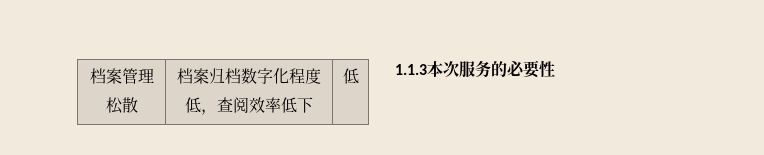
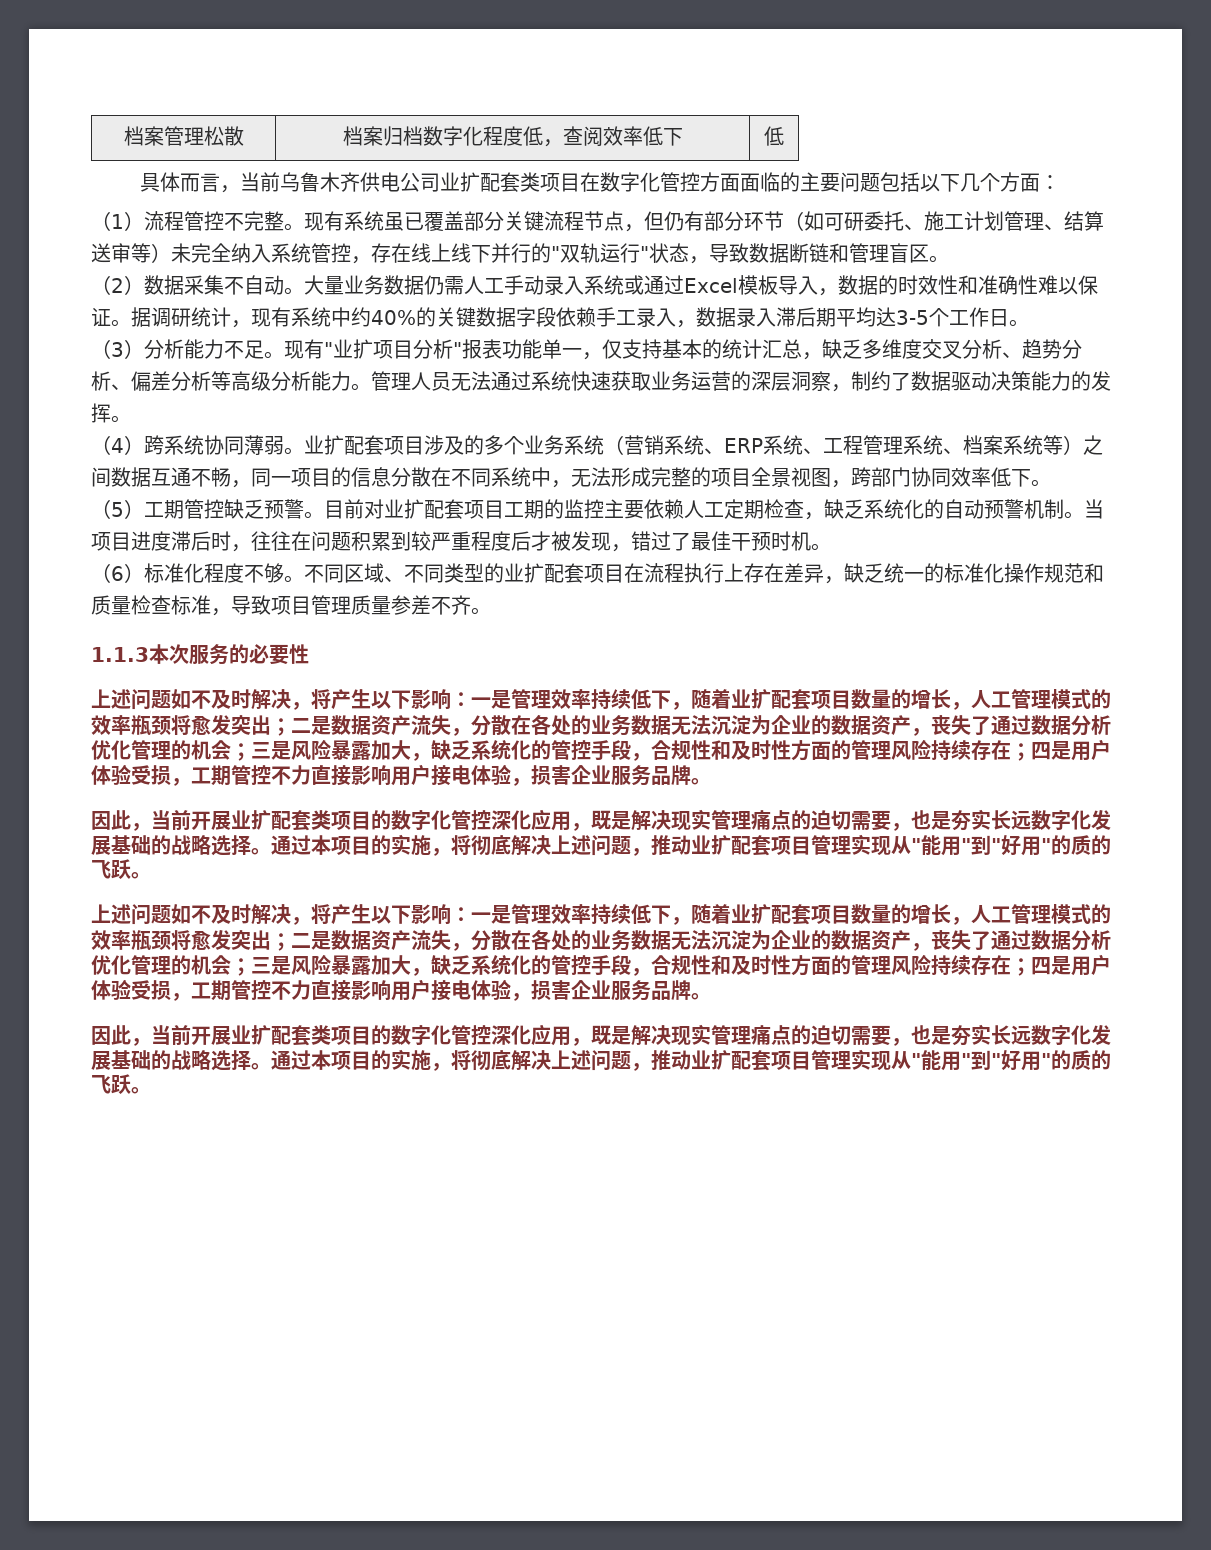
+ 具体而言，当前乌鲁木齐供电公司业扩配套类项目在数字化管控方面面临的主要问题包括以下几个方面：
+ （1）流程管控不完整。现有系统虽已覆盖部分关键流程节点，但仍有部分环节（如可研委托、施工计划管理、结算送审等）未完全纳入系统管控，存在线上线下并行的"双轨运行"状态，导致数据断链和管理盲区。
+ （2）数据采集不自动。大量业务数据仍需人工手动录入系统或通过Excel模板导入，数据的时效性和准确性难以保证。据调研统计，现有系统中约40%的关键数据字段依赖手工录入，数据录入滞后期平均达3-5个工作日。
+ （3）分析能力不足。现有"业扩项目分析"报表功能单一，仅支持基本的统计汇总，缺乏多维度交叉分析、趋势分析、偏差分析等高级分析能力。管理人员无法通过系统快速获取业务运营的深层洞察，制约了数据驱动决策能力的发挥。
+ （4）跨系统协同薄弱。业扩配套项目涉及的多个业务系统（营销系统、ERP系统、工程管理系统、档案系统等）之间数据互通不畅，同一项目的信息分散在不同系统中，无法形成完整的项目全景视图，跨部门协同效率低下。
+ （5）工期管控缺乏预警。目前对业扩配套项目工期的监控主要依赖人工定期检查，缺乏系统化的自动预警机制。当项目进度滞后时，往往在问题积累到较严重程度后才被发现，错过了最佳干预时机。
+ （6）标准化程度不够。不同区域、不同类型的业扩配套项目在流程执行上存在差异，缺乏统一的标准化操作规范和质量检查标准，导致项目管理质量参差不齐。
  1.1.3本次服务的必要性
+ 上述问题如不及时解决，将产生以下影响：一是管理效率持续低下，随着业扩配套项目数量的增长，人工管理模式的效率瓶颈将愈发突出；二是数据资产流失，分散在各处的业务数据无法沉淀为企业的数据资产，丧失了通过数据分析优化管理的机会；三是风险暴露加大，缺乏系统化的管控手段，合规性和及时性方面的管理风险持续存在；四是用户体验受损，工期管控不力直接影响用户接电体验，损害企业服务品牌。
+ 因此，当前开展业扩配套类项目的数字化管控深化应用，既是解决现实管理痛点的迫切需要，也是夯实长远数字化发展基础的战略选择。通过本项目的实施，将彻底解决上述问题，推动业扩配套项目管理实现从"能用"到"好用"的质的飞跃。
+ 上述问题如不及时解决，将产生以下影响：一是管理效率持续低下，随着业扩配套项目数量的增长，人工管理模式的效率瓶颈将愈发突出；二是数据资产流失，分散在各处的业务数据无法沉淀为企业的数据资产，丧失了通过数据分析优化管理的机会；三是风险暴露加大，缺乏系统化的管控手段，合规性和及时性方面的管理风险持续存在；四是用户体验受损，工期管控不力直接影响用户接电体验，损害企业服务品牌。
+ 因此，当前开展业扩配套类项目的数字化管控深化应用，既是解决现实管理痛点的迫切需要，也是夯实长远数字化发展基础的战略选择。通过本项目的实施，将彻底解决上述问题，推动业扩配套项目管理实现从"能用"到"好用"的质的飞跃。

